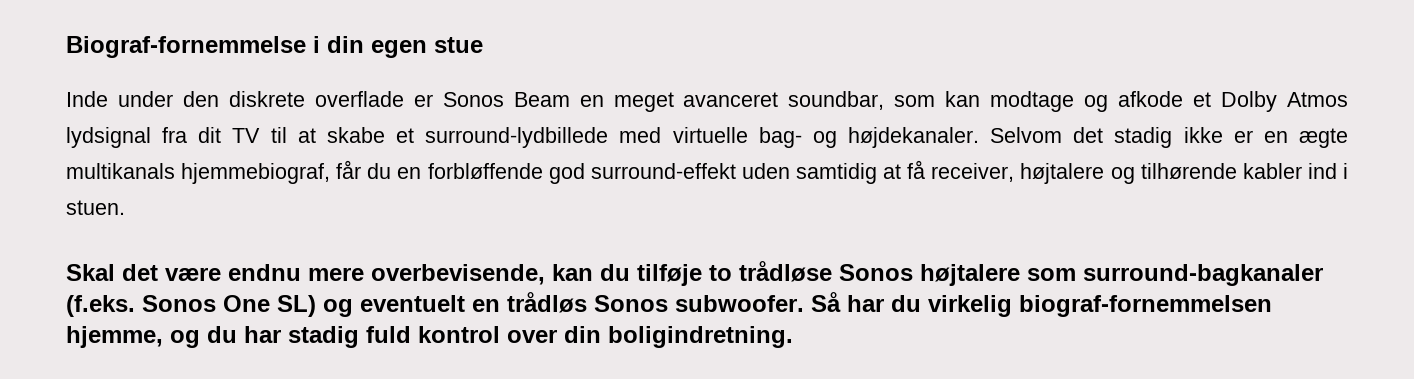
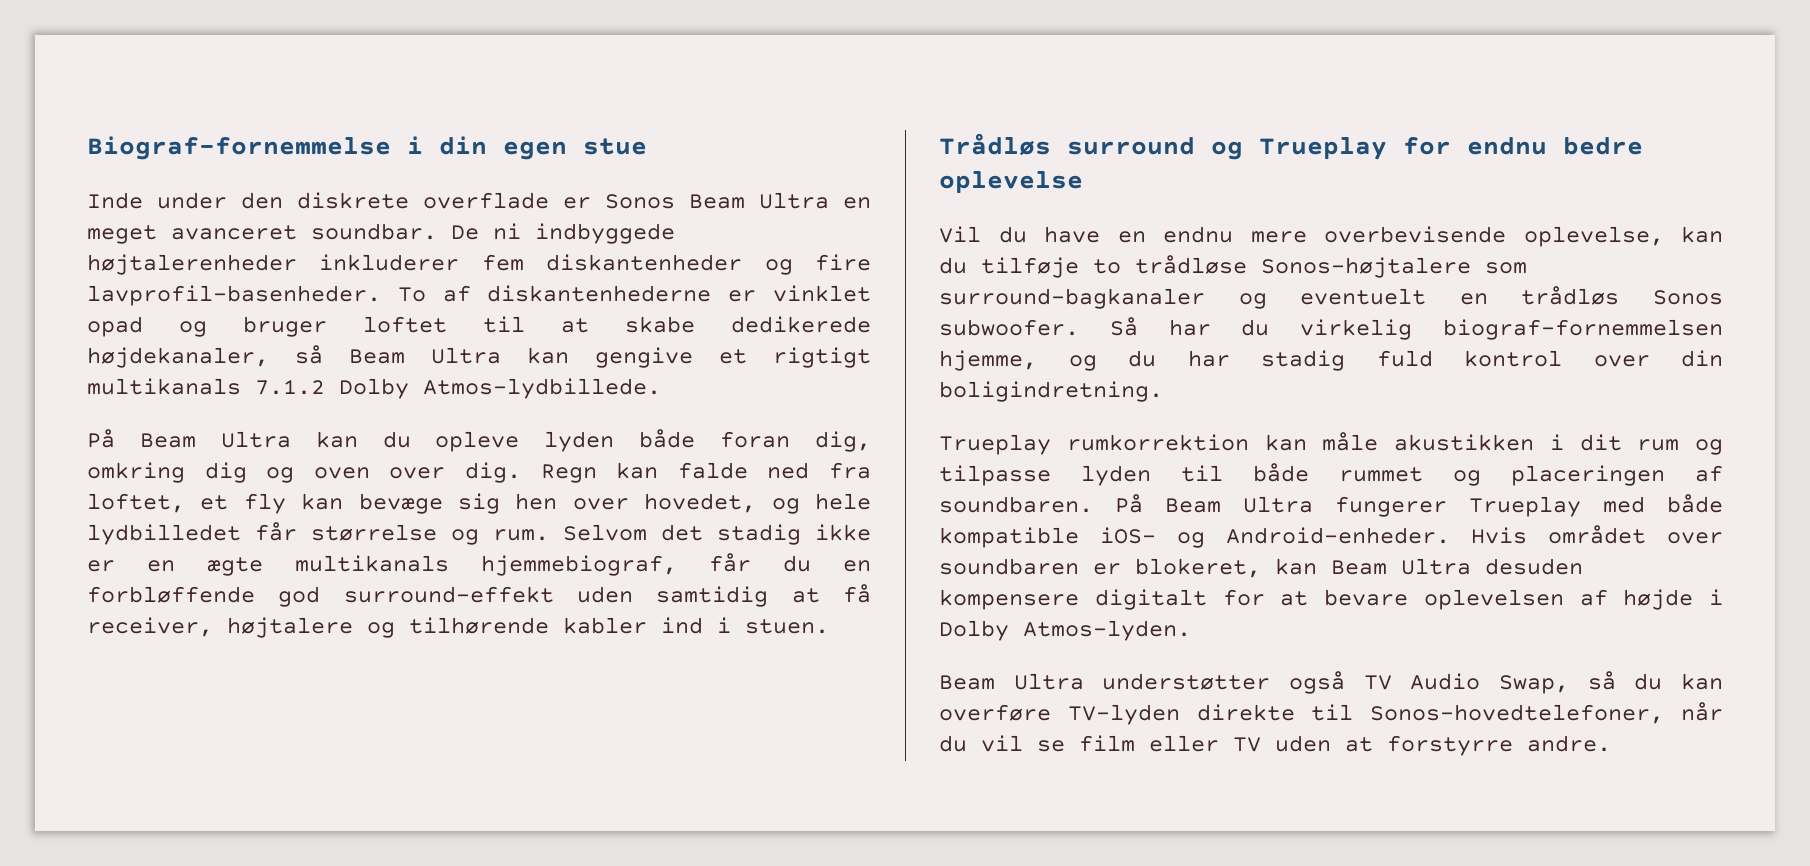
- Inde under den diskrete overflade er Sonos Beam en meget avanceret soundbar, som kan modtage og afkode et Dolby Atmos lydsignal fra dit TV til at skabe et surround-lydbillede med virtuelle bag- og højdekanaler.
+ Inde under den diskrete overflade er Sonos Beam Ultra en meget avanceret soundbar. De ni indbyggede højtalerenheder inkluderer fem diskantenheder og fire lavprofil-basenheder. To af diskantenhederne er vinklet opad og bruger loftet til at skabe dedikerede højdekanaler, så Beam Ultra kan gengive et rigtigt multikanals 7.1.2 Dolby Atmos-lydbillede.
+ På Beam Ultra kan du opleve lyden både foran dig, omkring dig og oven over dig. Regn kan falde ned fra loftet, et fly kan bevæge sig hen over hovedet, og hele lydbilledet får størrelse og rum.
- Skal det være endnu mere overbevisende, kan du tilføje to trådløse Sonos højtalere som surround-bagkanaler (f.eks. Sonos One SL) og eventuelt en trådløs Sonos subwoofer.
+ Trådløs surround og Trueplay for endnu bedre oplevelse
+ Vil du have en endnu mere overbevisende oplevelse, kan du tilføje to trådløse Sonos-højtalere som surround-bagkanaler og eventuelt en trådløs Sonos subwoofer.
+ Trueplay rumkorrektion kan måle akustikken i dit rum og tilpasse lyden til både rummet og placeringen af soundbaren. På Beam Ultra fungerer Trueplay med både kompatible iOS- og Android-enheder. Hvis området over soundbaren er blokeret, kan Beam Ultra desuden kompensere digitalt for at bevare oplevelsen af højde i Dolby Atmos-lyden.
+ Beam Ultra understøtter også TV Audio Swap, så du kan overføre TV-lyden direkte til Sonos-hovedtelefoner, når du vil se film eller TV uden at forstyrre andre.

